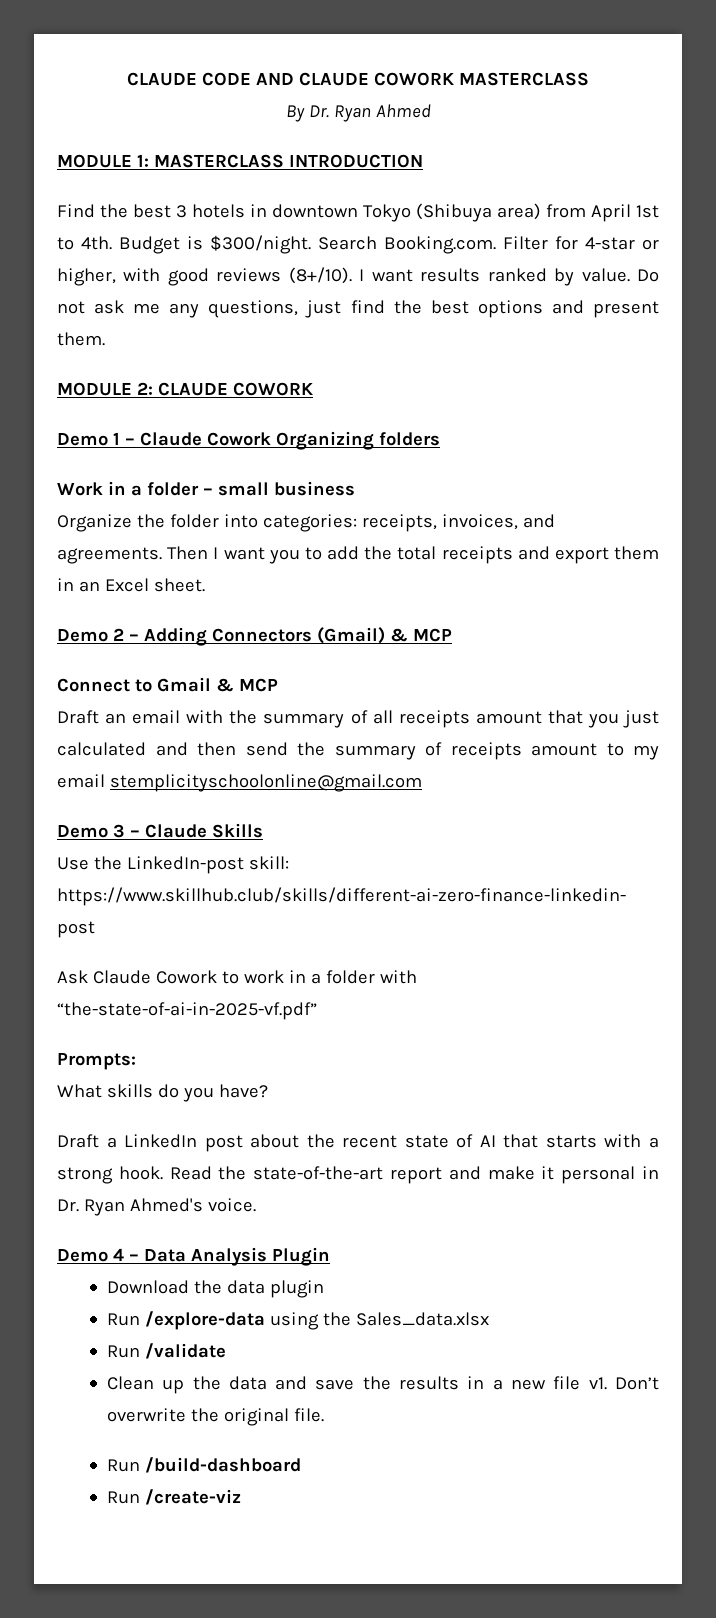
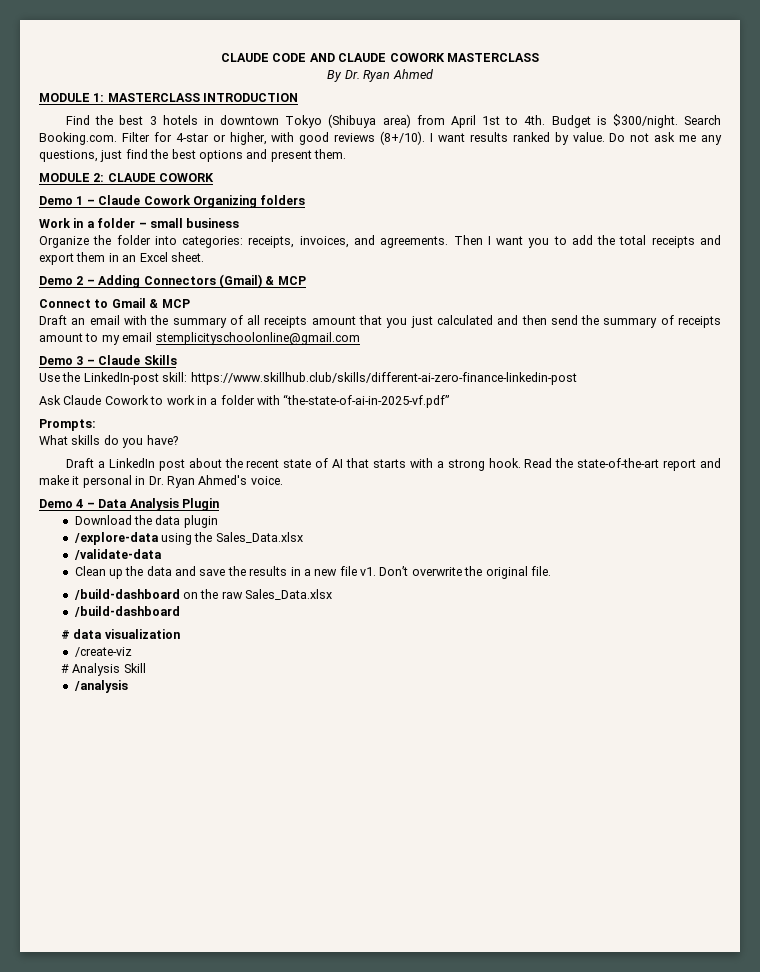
- Run /explore-data using the Sales_data.xlsx
- Run /validate
+ /explore-data using the Sales_Data.xlsx
+ /validate-data
- Run /build-dashboard
- Run /create-viz
+ /build-dashboard on the raw Sales_Data.xlsx
+ /build-dashboard
+ # data visualization
+ /create-viz
+ # Analysis Skill
+ /analysis

